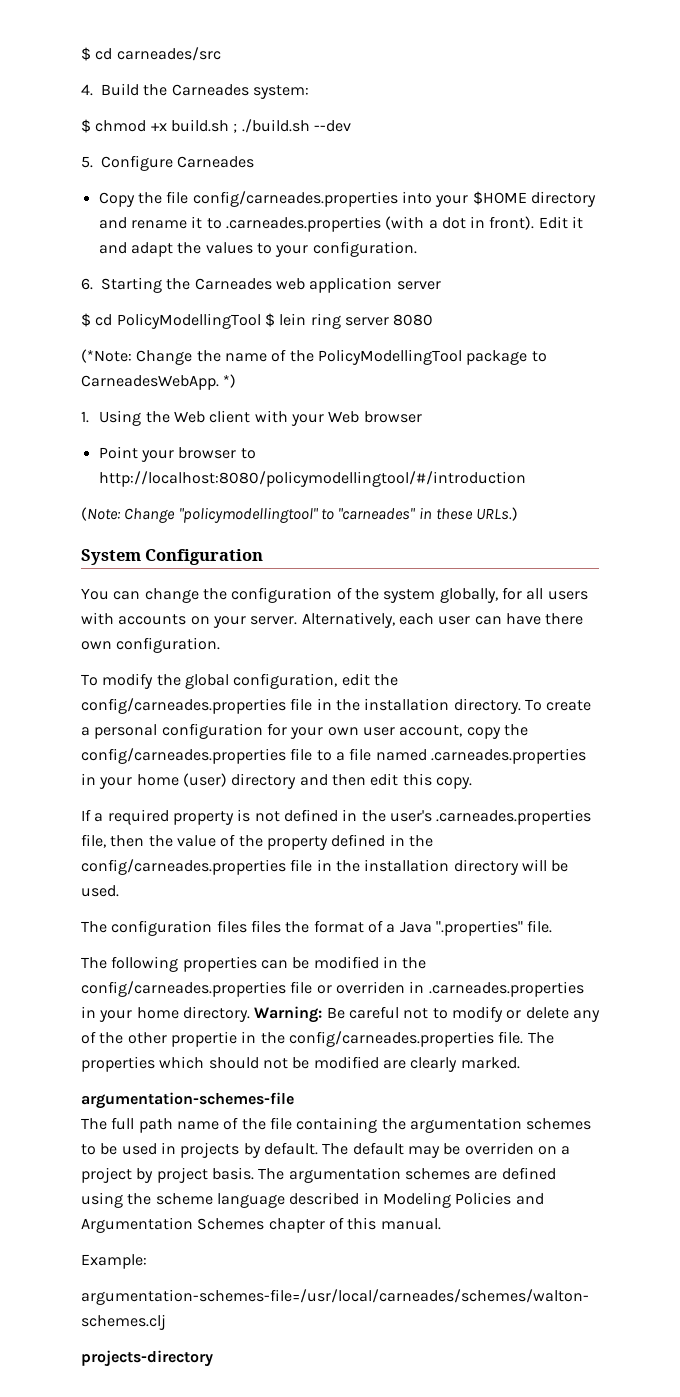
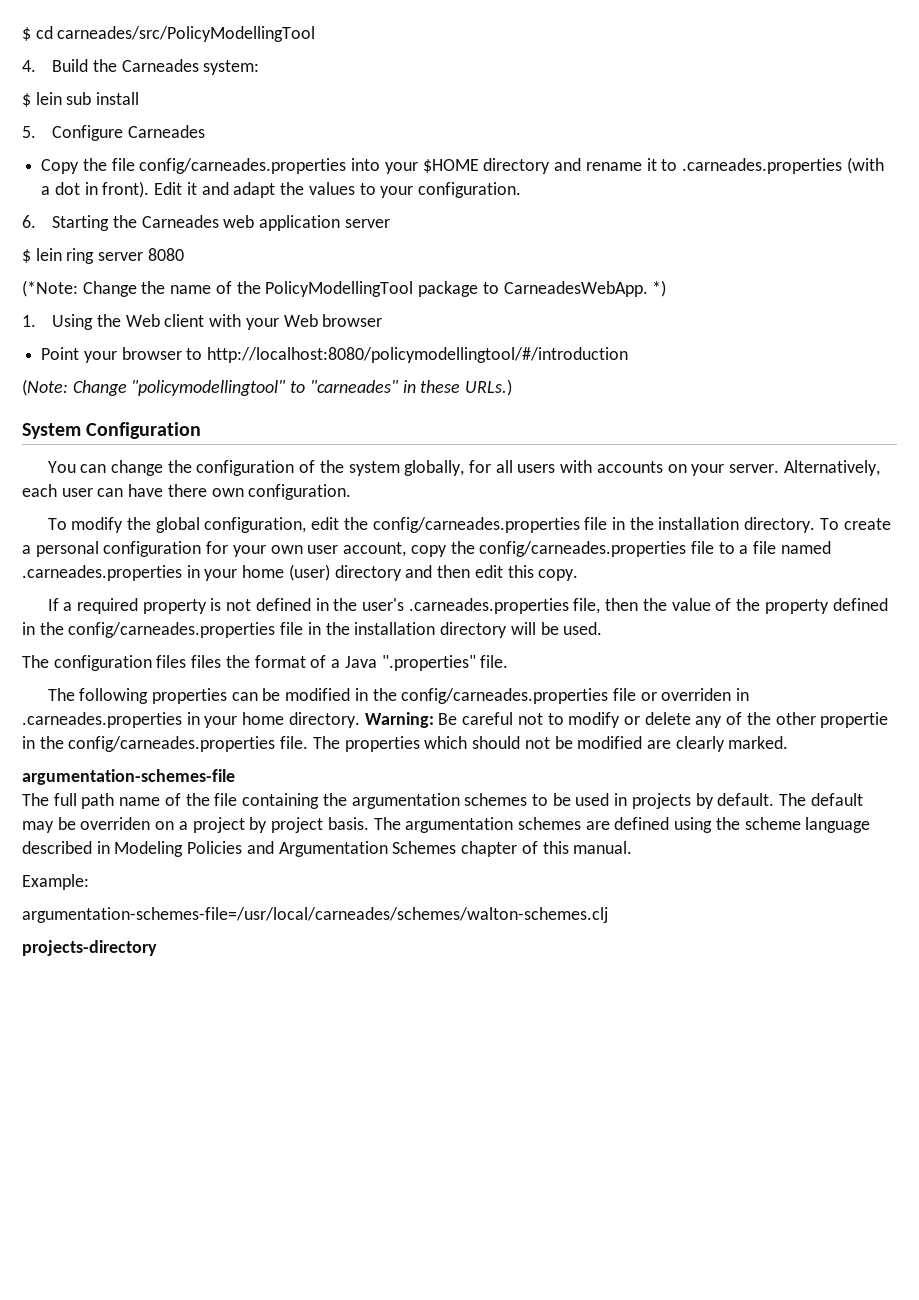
- $ cd carneades/src
+ $ cd carneades/src/PolicyModellingTool
- $ chmod +x build.sh ; ./build.sh --dev
+ $ lein sub install
- $ cd PolicyModellingTool $ lein ring server 8080
+ $ lein ring server 8080

